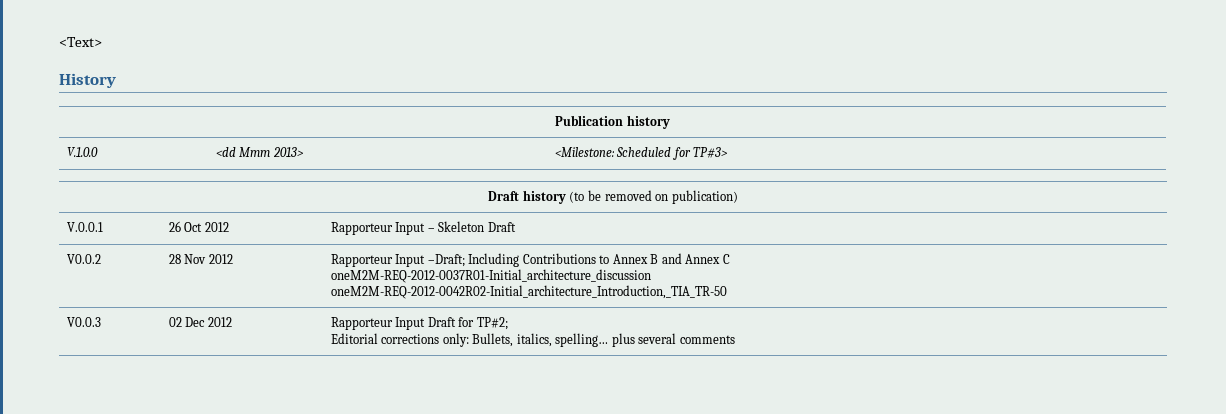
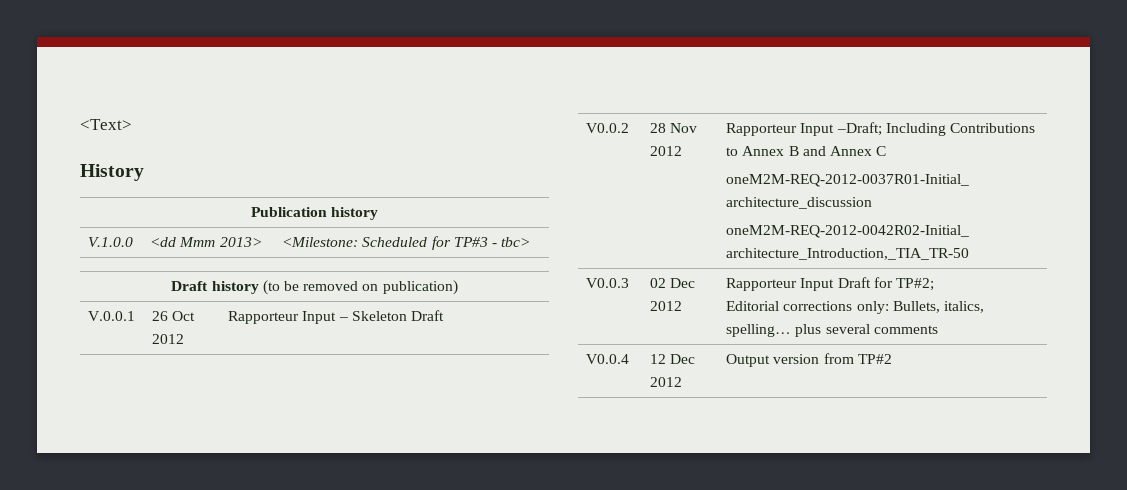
- V.1.0.0 | <dd Mmm 2013> | <Milestone: Scheduled for TP#3>
+ V.1.0.0 | <dd Mmm 2013> | <Milestone: Scheduled for TP#3 - tbc>
+ V0.0.4 | 12 Dec 2012 | Output version from TP#2

